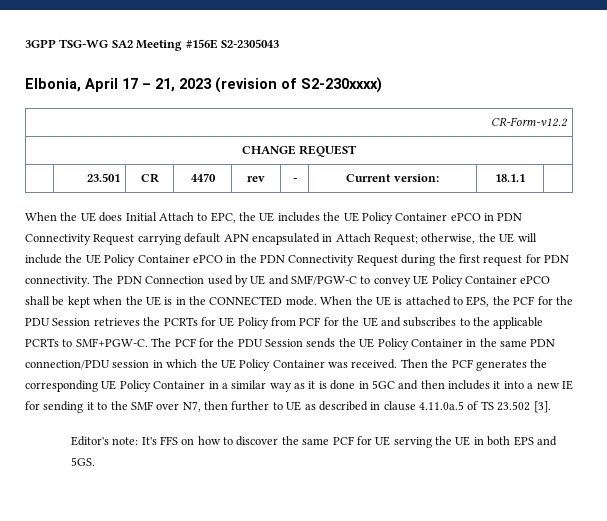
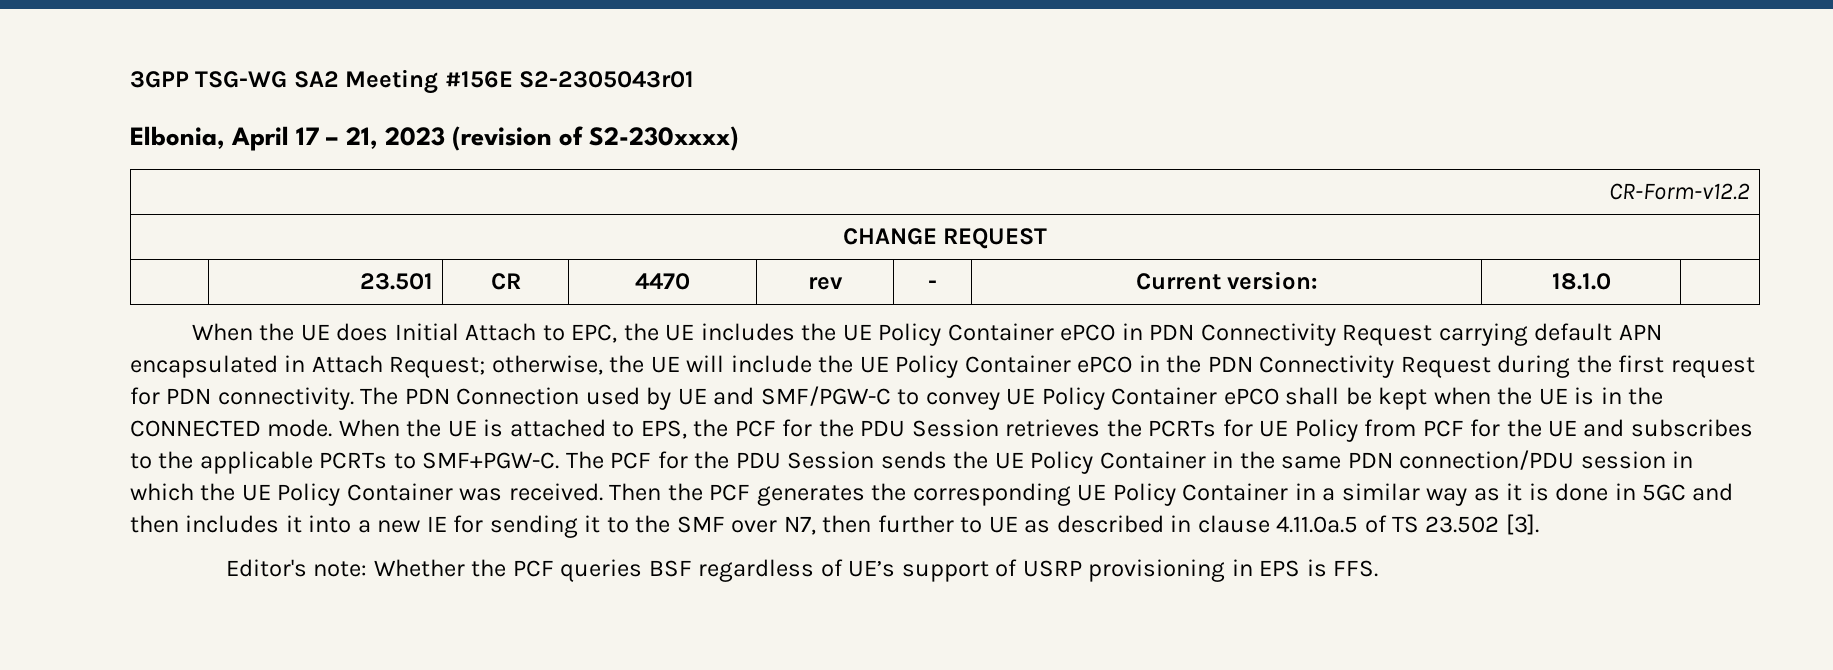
- 3GPP TSG-WG SA2 Meeting #156E S2-2305043
+ 3GPP TSG-WG SA2 Meeting #156E S2-2305043r01
- | 23.501 | CR | 4470 | rev | - | Current version: | 18.1.1 |
+ | 23.501 | CR | 4470 | rev | - | Current version: | 18.1.0 |
- Editor's note: It's FFS on how to discover the same PCF for UE serving the UE in both EPS and 5GS.
+ Editor's note: Whether the PCF queries BSF regardless of UE’s support of USRP provisioning in EPS is FFS.

